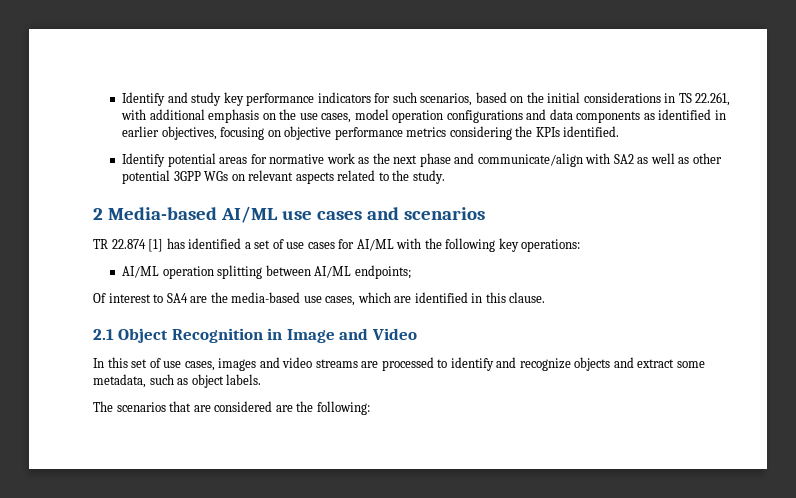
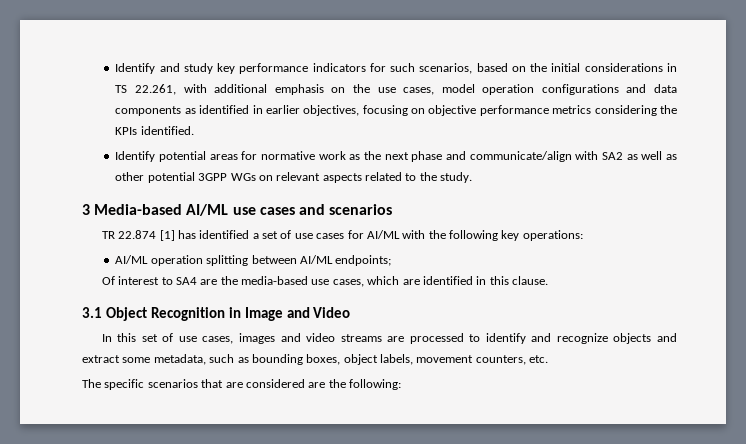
- 2 Media-based AI/ML use cases and scenarios
+ 3 Media-based AI/ML use cases and scenarios
- 2.1 Object Recognition in Image and Video
+ 3.1 Object Recognition in Image and Video
- In this set of use cases, images and video streams are processed to identify and recognize objects and extract some metadata, such as object labels.
+ In this set of use cases, images and video streams are processed to identify and recognize objects and extract some metadata, such as bounding boxes, object labels, movement counters, etc.
- The scenarios that are considered are the following:
+ The specific scenarios that are considered are the following:

